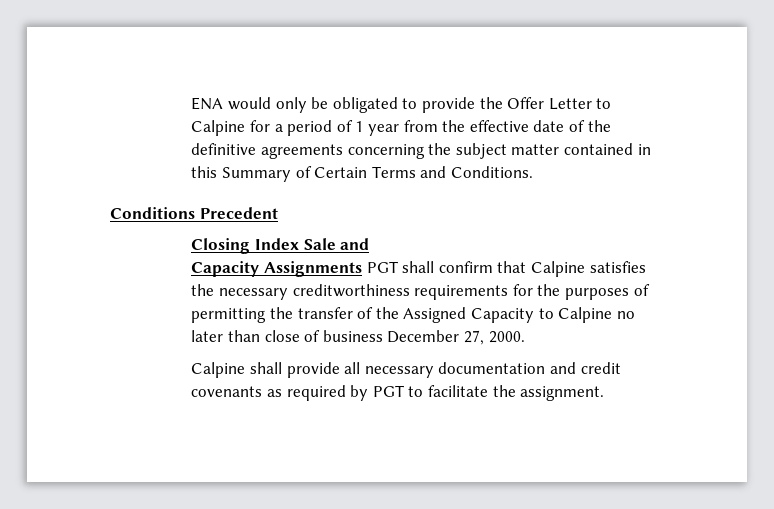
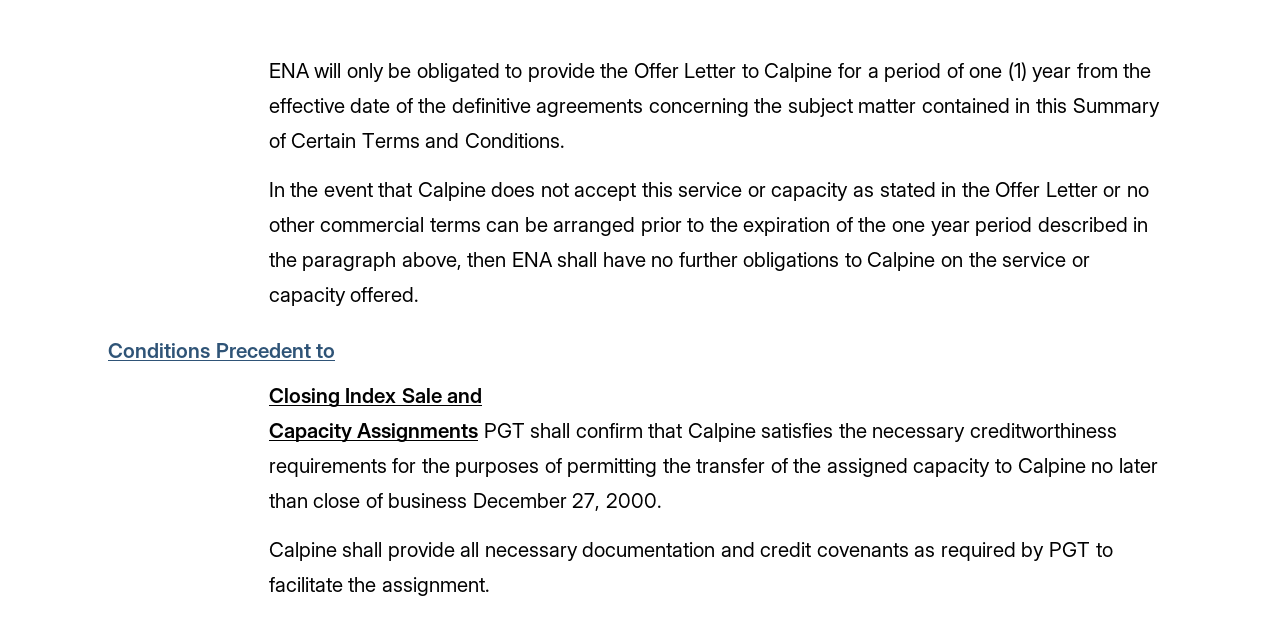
- ENA would only be obligated to provide the Offer Letter to Calpine for a period of 1 year from the effective date of the definitive agreements concerning the subject matter contained in this Summary of Certain Terms and Conditions.
+ ENA will only be obligated to provide the Offer Letter to Calpine for a period of one (1) year from the effective date of the definitive agreements concerning the subject matter contained in this Summary of Certain Terms and Conditions.
+ In the event that Calpine does not accept this service or capacity as stated in the Offer Letter or no other commercial terms can be arranged prior to the expiration of the one year period described in the paragraph above, then ENA shall have no further obligations to Calpine on the service or capacity offered.
- Conditions Precedent
+ Conditions Precedent to
- Capacity Assignments PGT shall confirm that Calpine satisfies the necessary creditworthiness requirements for the purposes of permitting the transfer of the Assigned Capacity to Calpine no later than close of business December 27, 2000.
+ Capacity Assignments PGT shall confirm that Calpine satisfies the necessary creditworthiness requirements for the purposes of permitting the transfer of the assigned capacity to Calpine no later than close of business December 27, 2000.

